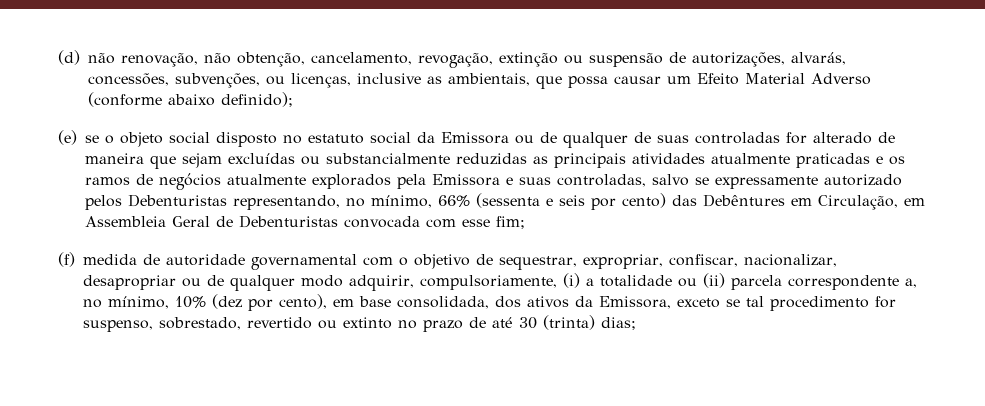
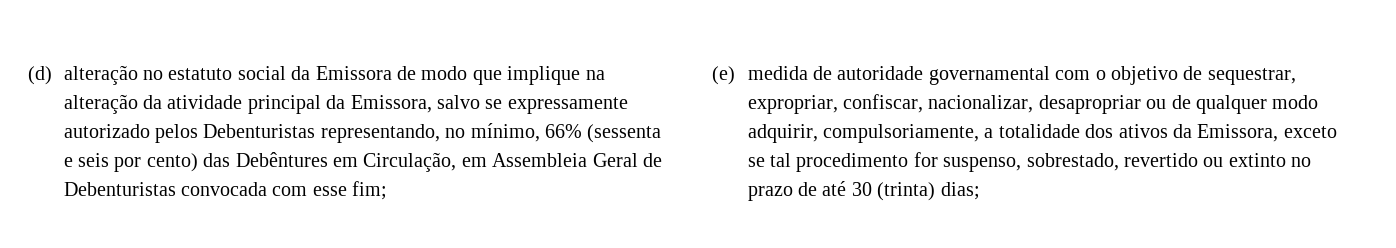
- (d) não renovação, não obtenção, cancelamento, revogação, extinção ou suspensão de autorizações, alvarás, concessões, subvenções, ou licenças, inclusive as ambientais, que possa causar um Efeito Material Adverso (conforme abaixo definido);
- (e) se o objeto social disposto no estatuto social da Emissora ou de qualquer de suas controladas for alterado de maneira que sejam excluídas ou substancialmente reduzidas as principais atividades atualmente praticadas e os ramos de negócios atualmente explorados pela Emissora e suas controladas, salvo se expressamente autorizado pelos Debenturistas representando, no mínimo, 66% (sessenta e seis por cento) das Debêntures em Circulação, em Assembleia Geral de Debenturistas convocada com esse fim;
+ (d) alteração no estatuto social da Emissora de modo que implique na alteração da atividade principal da Emissora, salvo se expressamente autorizado pelos Debenturistas representando, no mínimo, 66% (sessenta e seis por cento) das Debêntures em Circulação, em Assembleia Geral de Debenturistas convocada com esse fim;
- (f) medida de autoridade governamental com o objetivo de sequestrar, expropriar, confiscar, nacionalizar, desapropriar ou de qualquer modo adquirir, compulsoriamente, (i) a totalidade ou (ii) parcela correspondente a, no mínimo, 10% (dez por cento), em base consolidada, dos ativos da Emissora, exceto se tal procedimento for suspenso, sobrestado, revertido ou extinto no prazo de até 30 (trinta) dias;
+ (e) medida de autoridade governamental com o objetivo de sequestrar, expropriar, confiscar, nacionalizar, desapropriar ou de qualquer modo adquirir, compulsoriamente, a totalidade dos ativos da Emissora, exceto se tal procedimento for suspenso, sobrestado, revertido ou extinto no prazo de até 30 (trinta) dias;

